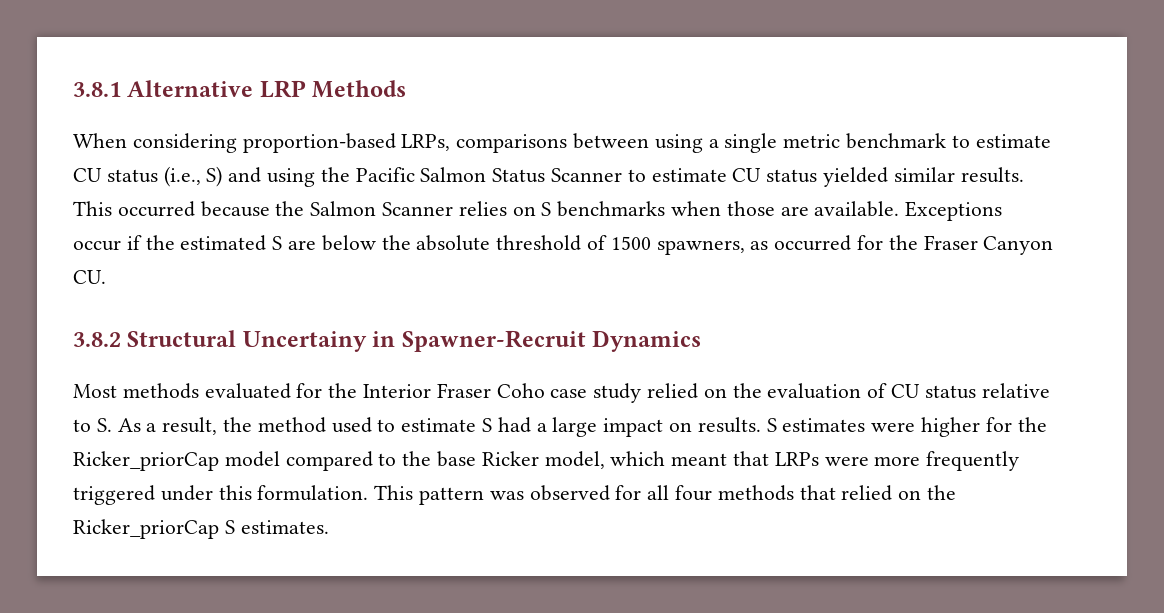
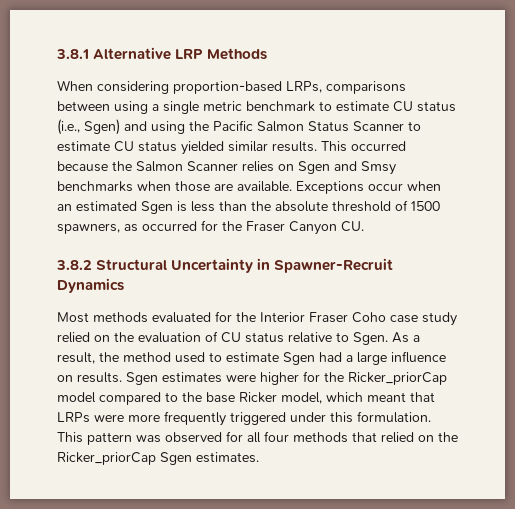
- When considering proportion-based LRPs, comparisons between using a single metric benchmark to estimate CU status (i.e., S) and using the Pacific Salmon Status Scanner to estimate CU status yielded similar results.
+ When considering proportion-based LRPs, comparisons between using a single metric benchmark to estimate CU status (i.e., Sgen) and using the Pacific Salmon Status Scanner to estimate CU status yielded similar results.
- This occurred because the Salmon Scanner relies on S benchmarks when those are available.
+ This occurred because the Salmon Scanner relies on Sgen and Smsy benchmarks when those are available.
- Exceptions occur if the estimated S are below the absolute threshold of 1500 spawners, as occurred for the Fraser Canyon CU.
+ Exceptions occur when an estimated Sgen is less than the absolute threshold of 1500 spawners, as occurred for the Fraser Canyon CU.
- 3.8.2 Structural Uncertainy in Spawner-Recruit Dynamics
+ 3.8.2 Structural Uncertainty in Spawner-Recruit Dynamics
- Most methods evaluated for the Interior Fraser Coho case study relied on the evaluation of CU status relative to S. As a result, the method used to estimate S had a large impact on results.
+ Most methods evaluated for the Interior Fraser Coho case study relied on the evaluation of CU status relative to Sgen. As a result, the method used to estimate Sgen had a large influence on results.
- S estimates were higher for the Ricker_priorCap model compared to the base Ricker model, which meant that LRPs were more frequently triggered under this formulation.
+ Sgen estimates were higher for the Ricker_priorCap model compared to the base Ricker model, which meant that LRPs were more frequently triggered under this formulation.
- This pattern was observed for all four methods that relied on the Ricker_priorCap S estimates.
+ This pattern was observed for all four methods that relied on the Ricker_priorCap Sgen estimates.

